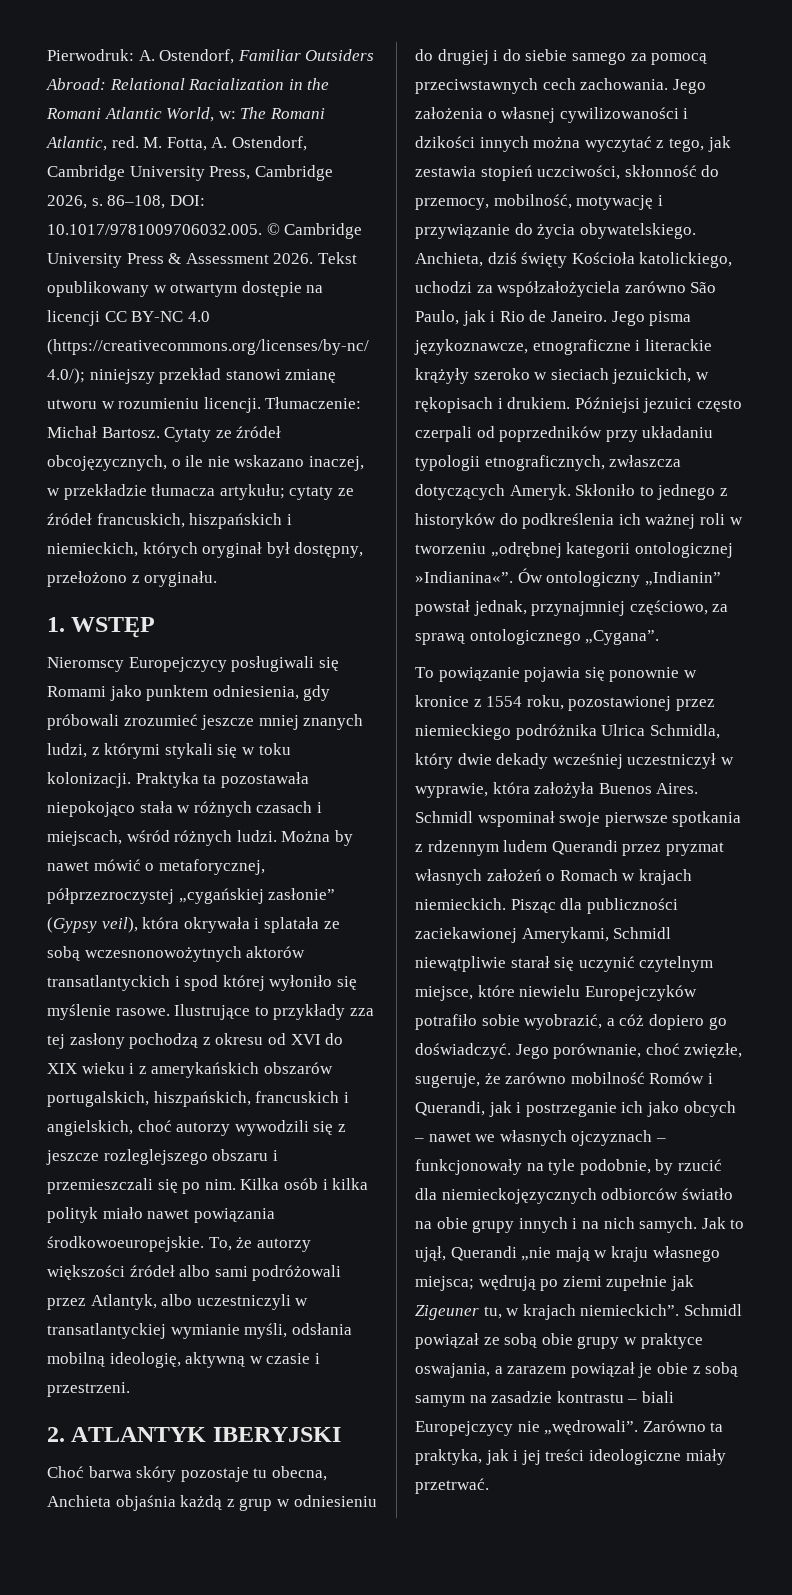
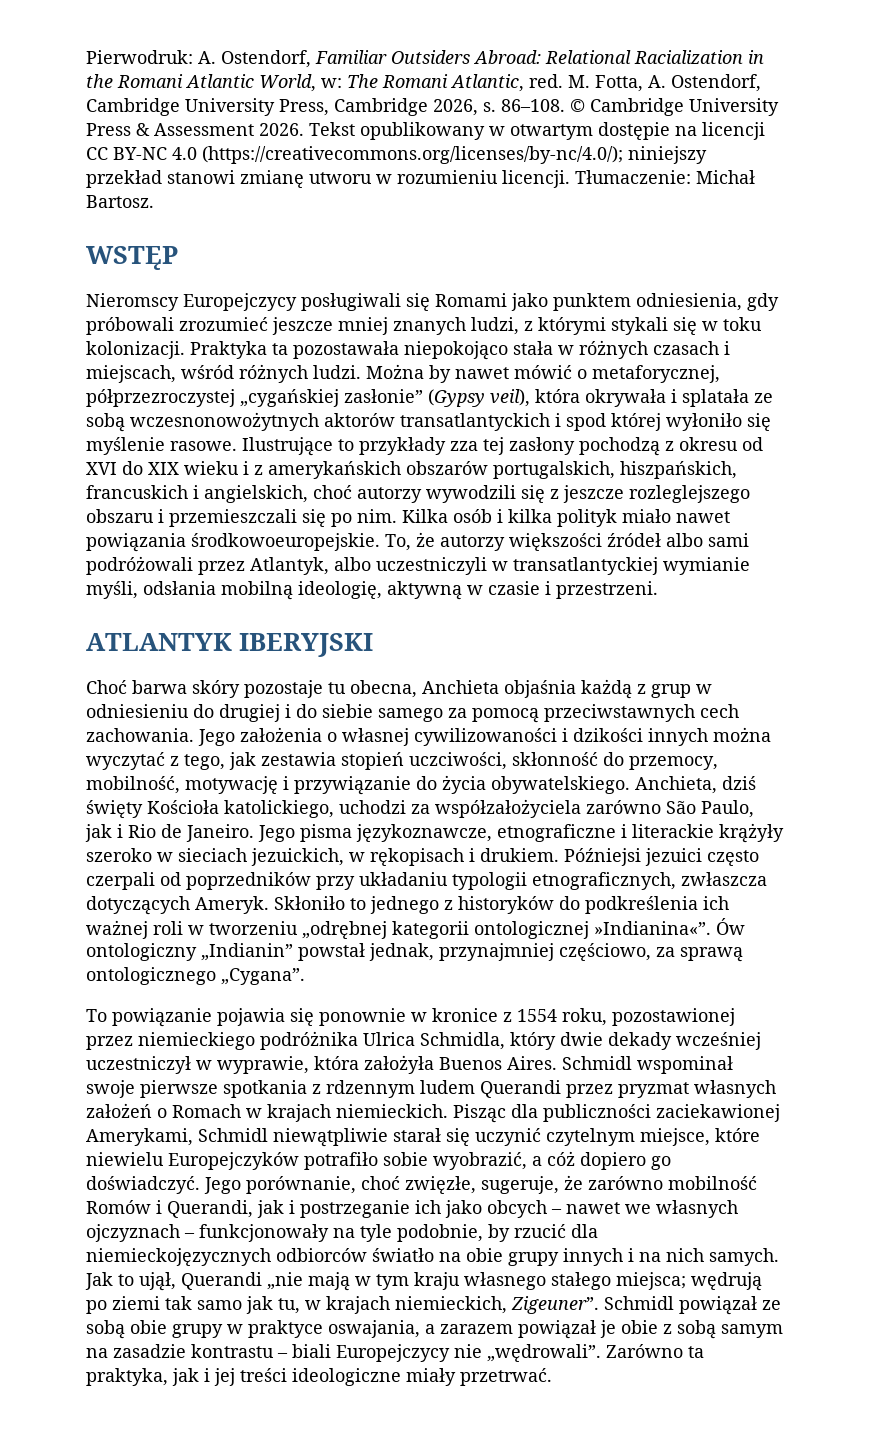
- 86–108, DOI: 10.1017/9781009706032.005. © Cambridge University Press & Assessment 2026.
+ 86–108. © Cambridge University Press & Assessment 2026.
- Tłumaczenie: Michał Bartosz. Cytaty ze źródeł obcojęzycznych, o ile nie wskazano inaczej, w przekładzie tłumacza artykułu; cytaty ze źródeł francuskich, hiszpańskich i niemieckich, których oryginał był dostępny, przełożono z oryginału.
- 1. WSTĘP
+ Tłumaczenie: Michał Bartosz.
+ WSTĘP
- 2. ATLANTYK IBERYJSKI
+ ATLANTYK IBERYJSKI
- Jak to ujął, Querandi „nie mają w kraju własnego miejsca; wędrują po ziemi zupełnie jak Zigeuner tu, w krajach niemieckich”.
+ Jak to ujął, Querandi „nie mają w tym kraju własnego stałego miejsca; wędrują po ziemi tak samo jak tu, w krajach niemieckich, Zigeuner”.

